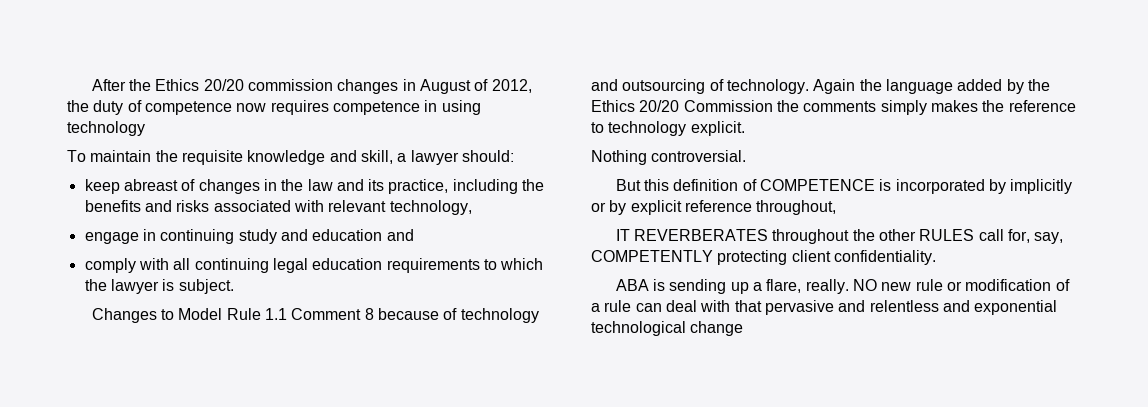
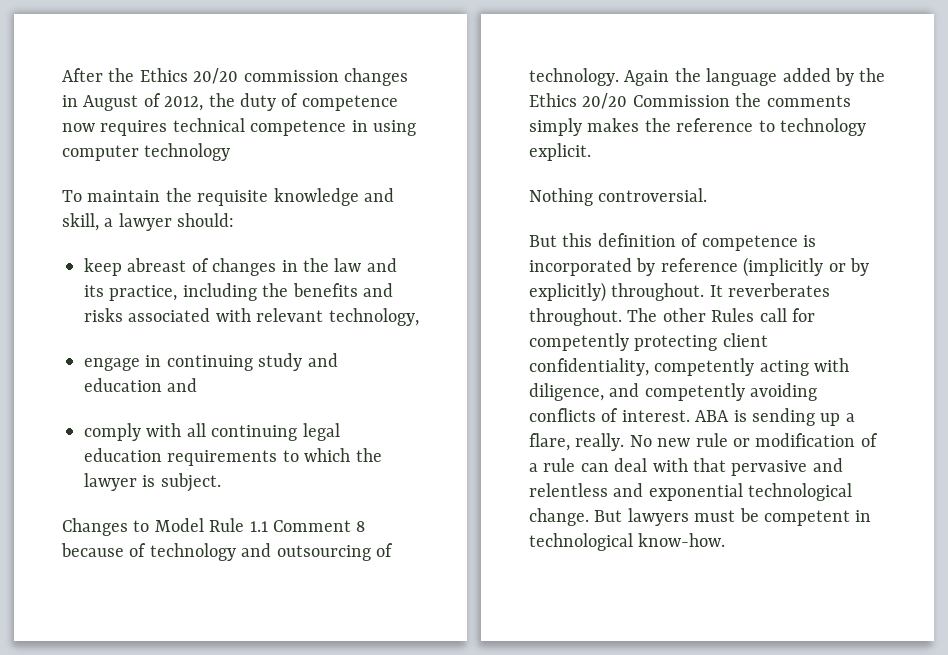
- After the Ethics 20/20 commission changes in August of 2012, the duty of competence now requires competence in using technology
+ After the Ethics 20/20 commission changes in August of 2012, the duty of competence now requires technical competence in using computer technology
- But this definition of COMPETENCE is incorporated by implicitly or by explicit reference throughout,
- IT REVERBERATES throughout the other RULES call for, say, COMPETENTLY protecting client confidentiality.
- ABA is sending up a flare, really.
+ But this definition of competence is incorporated by reference (implicitly or by explicitly) throughout. It reverberates throughout. The other Rules call for competently protecting client confidentiality, competently acting with diligence, and competently avoiding conflicts of interest. ABA is sending up a flare, really.
- NO new rule or modification of a rule can deal with that pervasive and relentless and exponential technological change
+ No new rule or modification of a rule can deal with that pervasive and relentless and exponential technological change. But lawyers must be competent in technological know-how.

